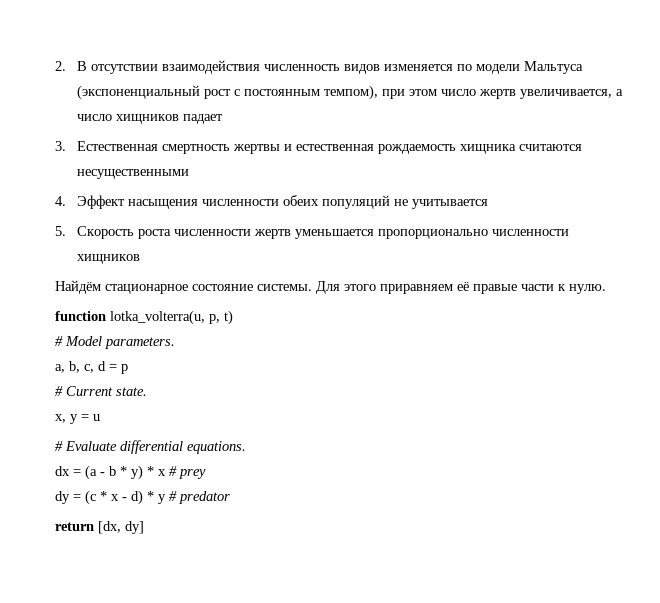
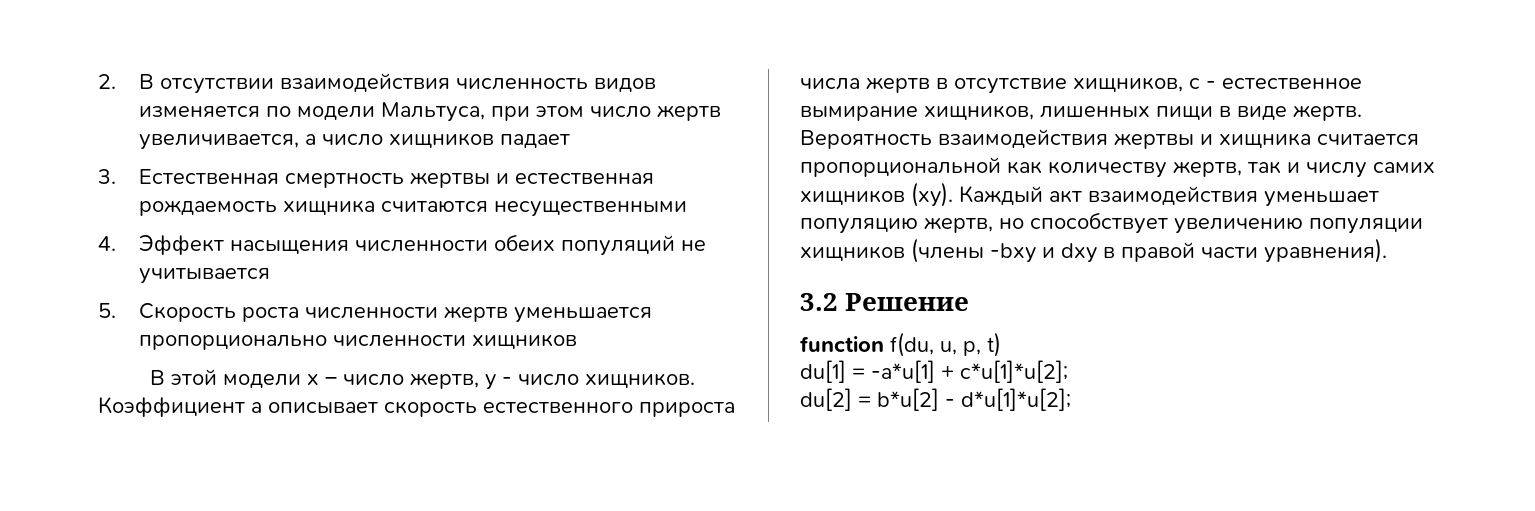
- 2. В отсутствии взаимодействия численность видов изменяется по модели Мальтуса (экспоненциальный рост с постоянным темпом), при этом число жертв увеличивается, а число хищников падает
+ 2. В отсутствии взаимодействия численность видов изменяется по модели Мальтуса, при этом число жертв увеличивается, а число хищников падает
- Найдём стационарное состояние системы. Для этого приравняем её правые части к нулю.
+ В этой модели x – число жертв, y - число хищников. Коэффициент a описывает скорость естественного прироста числа жертв в отсутствие хищников, с - естественное вымирание хищников, лишенных пищи в виде жертв. Вероятность взаимодействия жертвы и хищника считается пропорциональной как количеству жертв, так и числу самих хищников (xy). Каждый акт взаимодействия уменьшает популяцию жертв, но способствует увеличению популяции хищников (члены -bxy и dxy в правой части уравнения).
+ 3.2 Решение
- function lotka_volterra(u, p, t)
+ function f(du, u, p, t)
- # Model parameters.
- a, b, c, d = p
- # Current state.
- x, y = u
- # Evaluate differential equations.
- dx = (a - b * y) * x # prey
- dy = (c * x - d) * y # predator
- return [dx, dy]
+ du[1] = -a*u[1] + c*u[1]*u[2];
+ du[2] = b*u[2] - d*u[1]*u[2];

